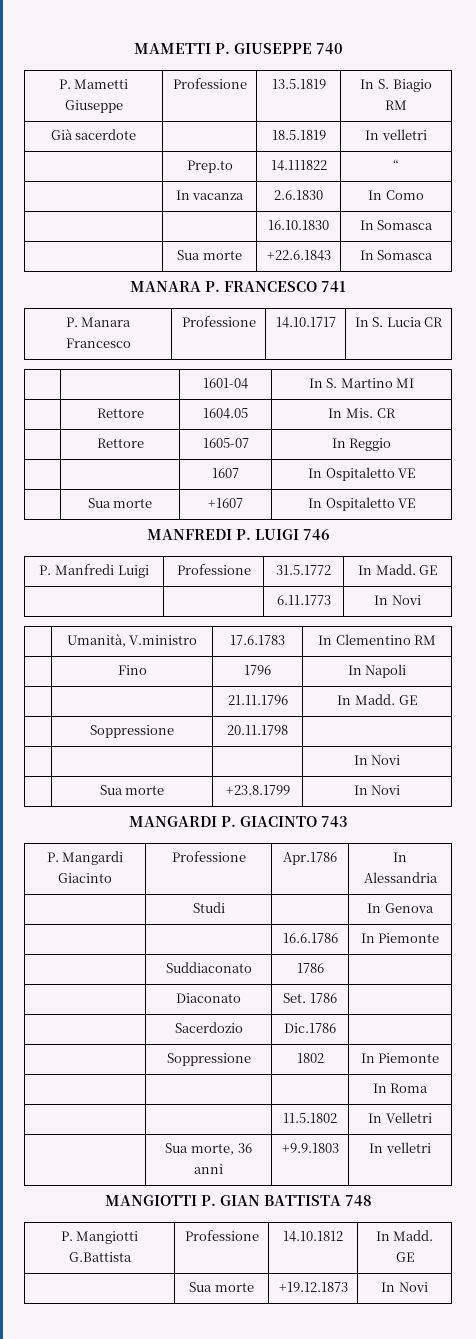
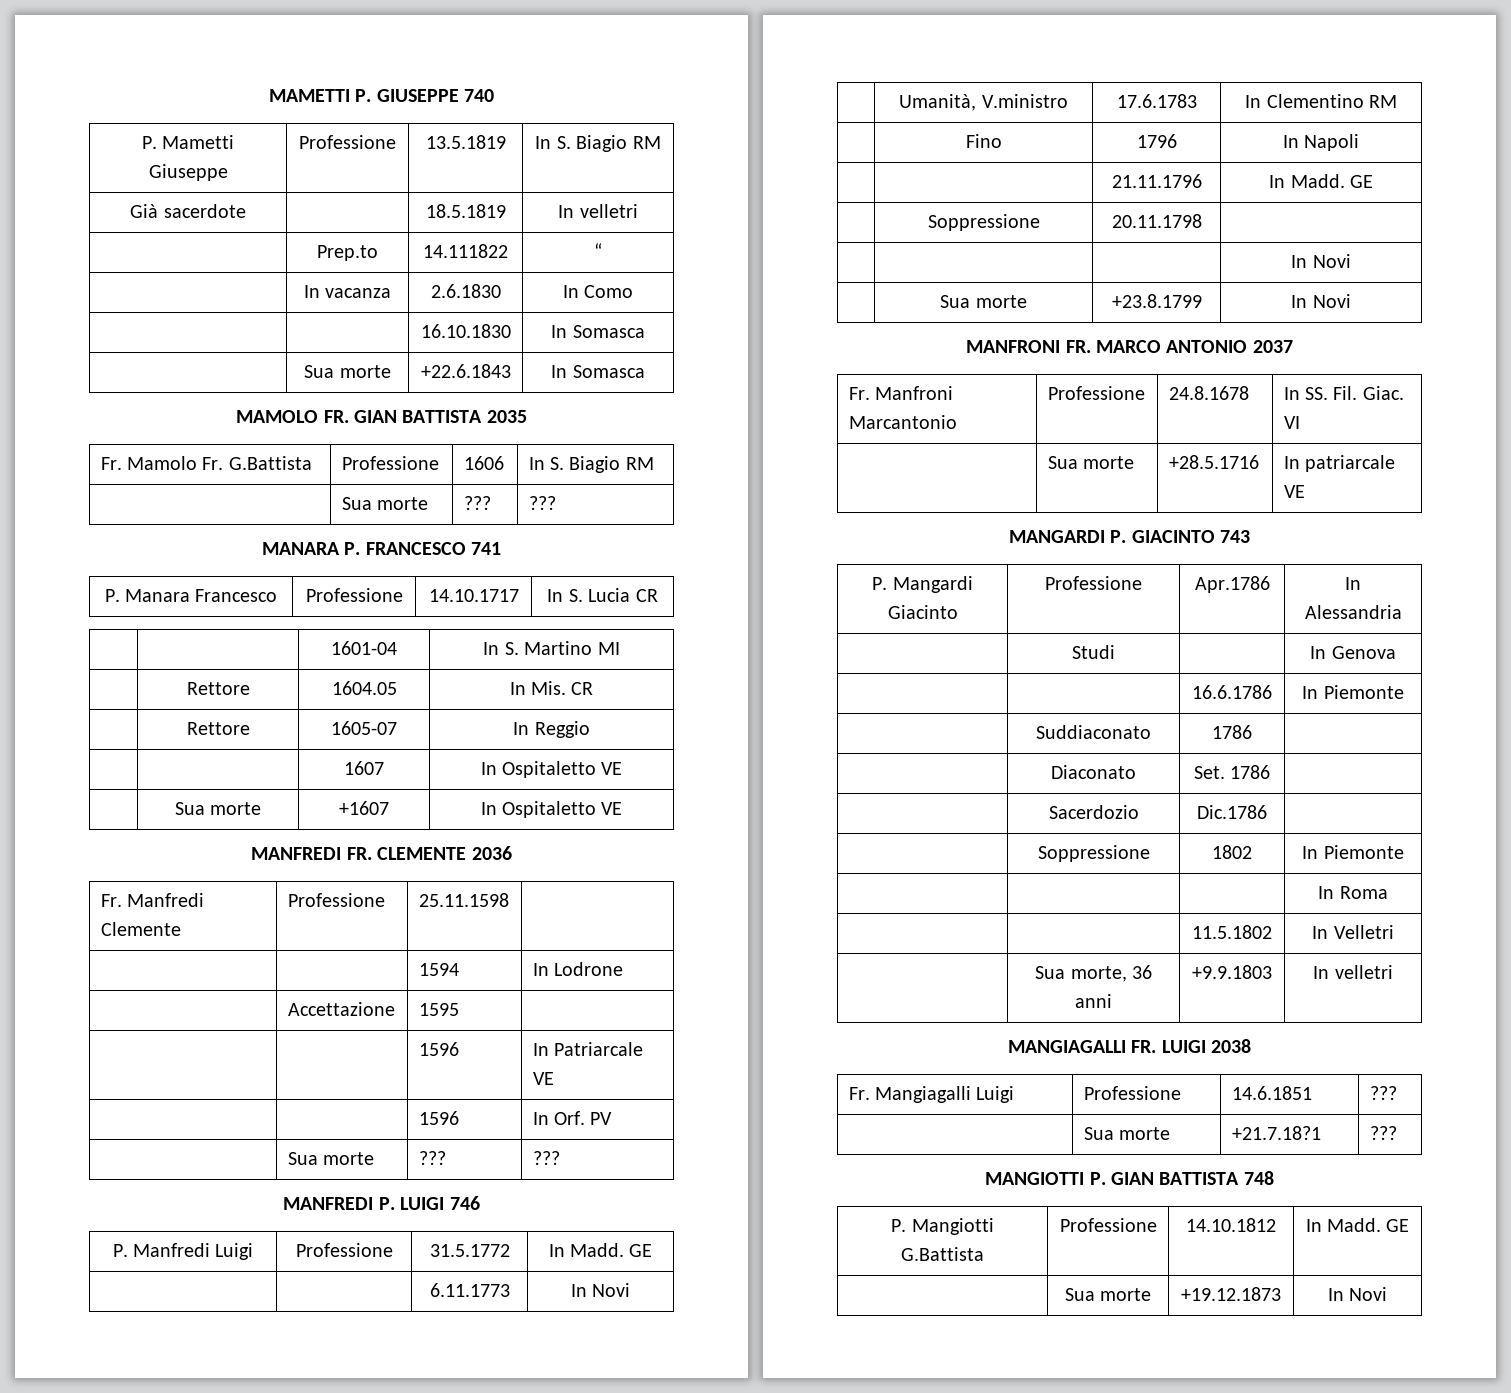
+ MAMOLO FR. GIAN BATTISTA 2035
+ Fr. Mamolo Fr. G.Battista | Professione | 1606 | In S. Biagio RM
+ | Sua morte | ??? | ???
+ MANFREDI FR. CLEMENTE 2036
+ Fr. Manfredi Clemente | Professione | 25.11.1598 |
+ | | 1594 | In Lodrone
+ | Accettazione | 1595 |
+ | | 1596 | In Patriarcale VE
+ | | 1596 | In Orf. PV
+ | Sua morte | ??? | ???
+ MANFRONI FR. MARCO ANTONIO 2037
+ Fr. Manfroni Marcantonio | Professione | 24.8.1678 | In SS. Fil. Giac. VI
+ | Sua morte | +28.5.1716 | In patriarcale VE
+ MANGIAGALLI FR. LUIGI 2038
+ Fr. Mangiagalli Luigi | Professione | 14.6.1851 | ???
+ | Sua morte | +21.7.18?1 | ???

